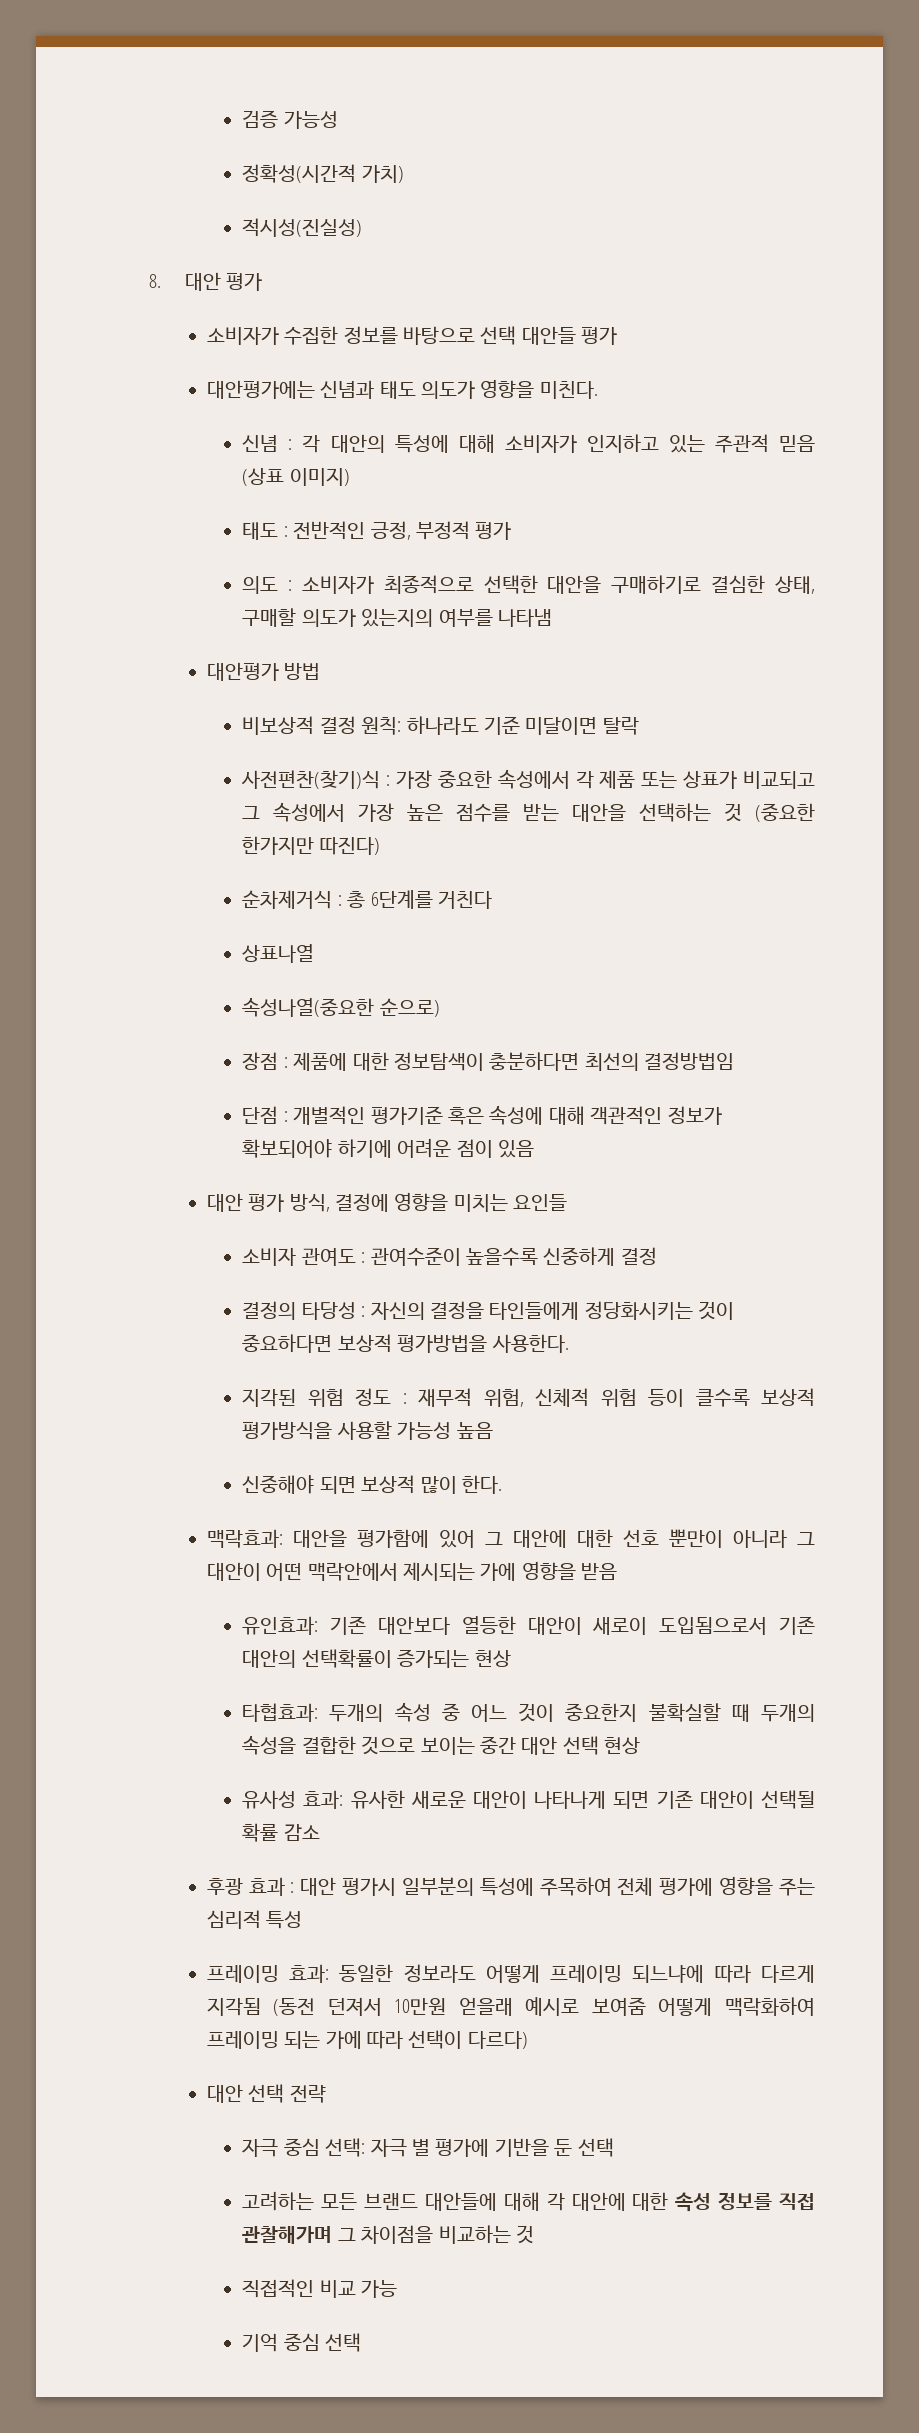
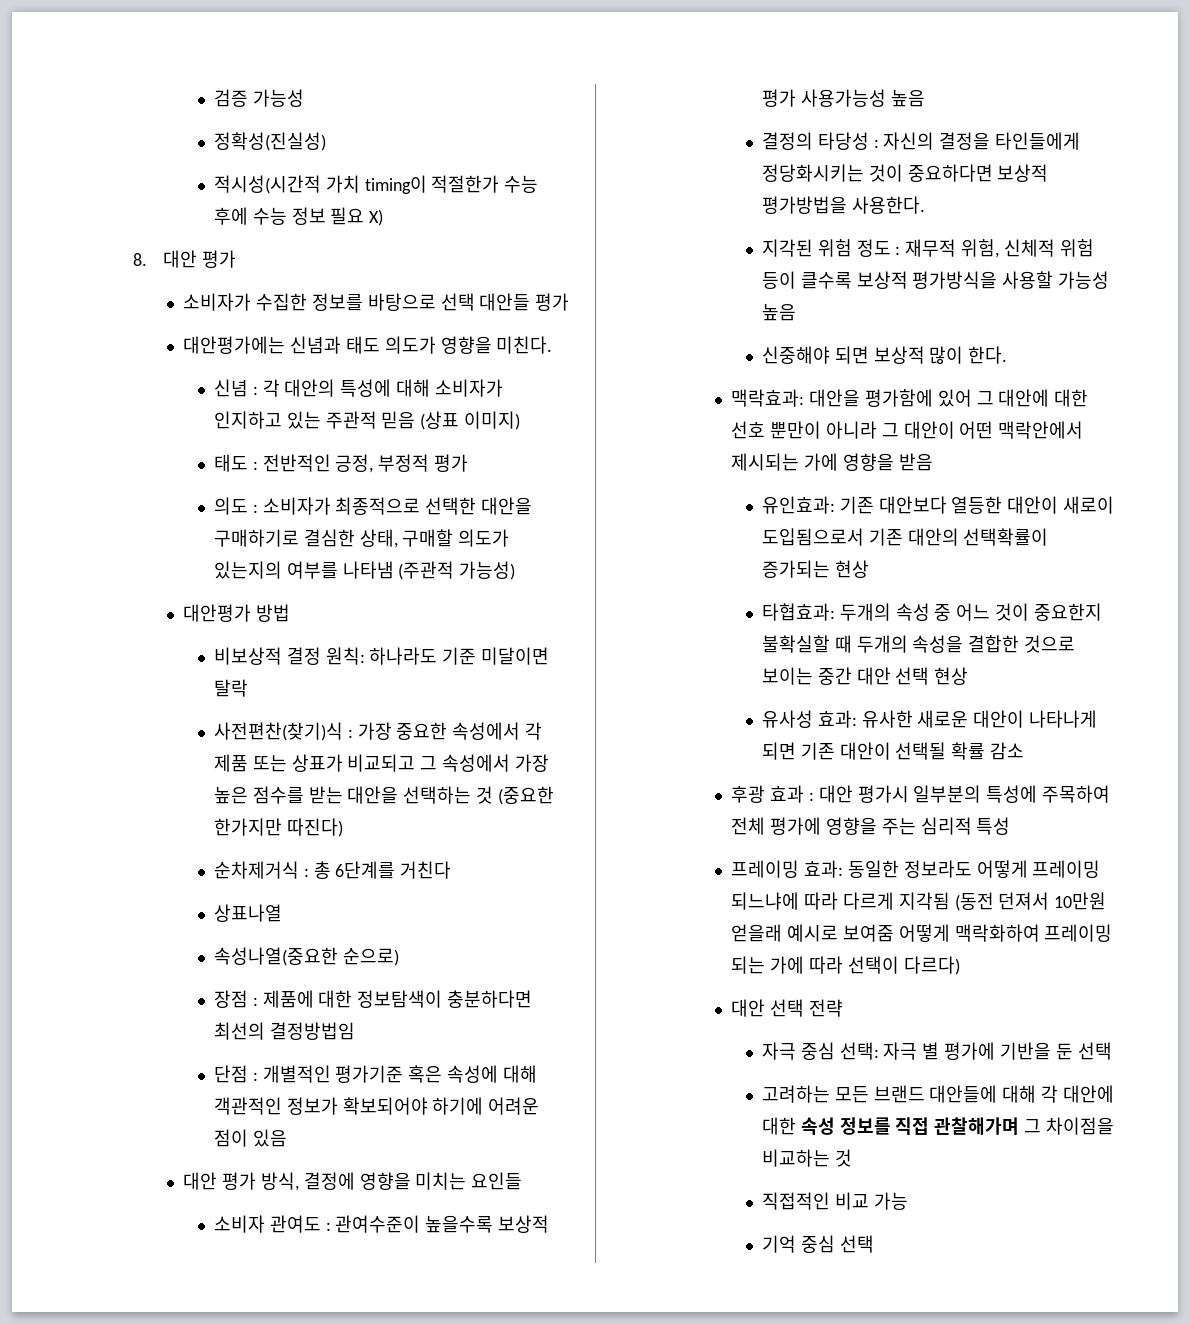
- 정확성(시간적 가치)
- 적시성(진실성)
+ 정확성(진실성)
+ 적시성(시간적 가치 timing이 적절한가 수능 후에 수능 정보 필요 X)
- 의도 : 소비자가 최종적으로 선택한 대안을 구매하기로 결심한 상태, 구매할 의도가 있는지의 여부를 나타냄
+ 의도 : 소비자가 최종적으로 선택한 대안을 구매하기로 결심한 상태, 구매할 의도가 있는지의 여부를 나타냄 (주관적 가능성)
- 소비자 관여도 : 관여수준이 높을수록 신중하게 결정
+ 소비자 관여도 : 관여수준이 높을수록 보상적 평가 사용가능성 높음

